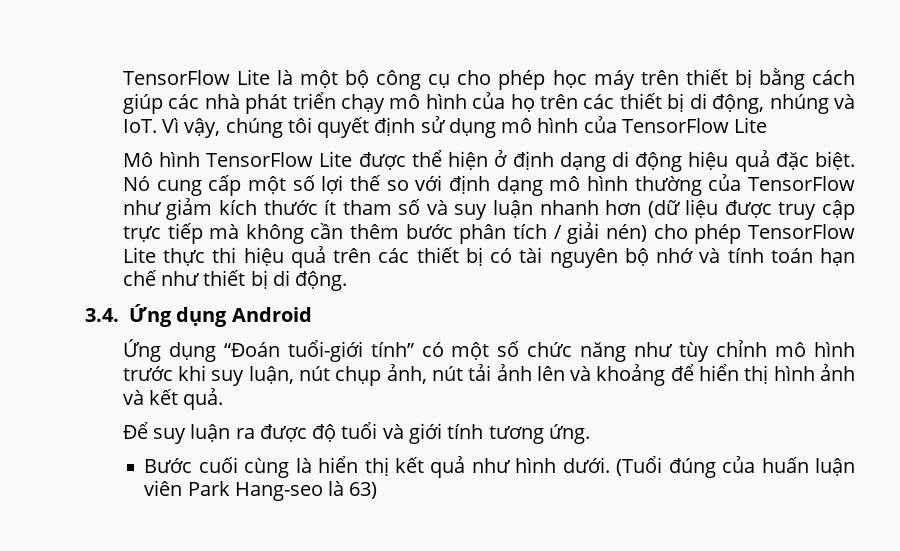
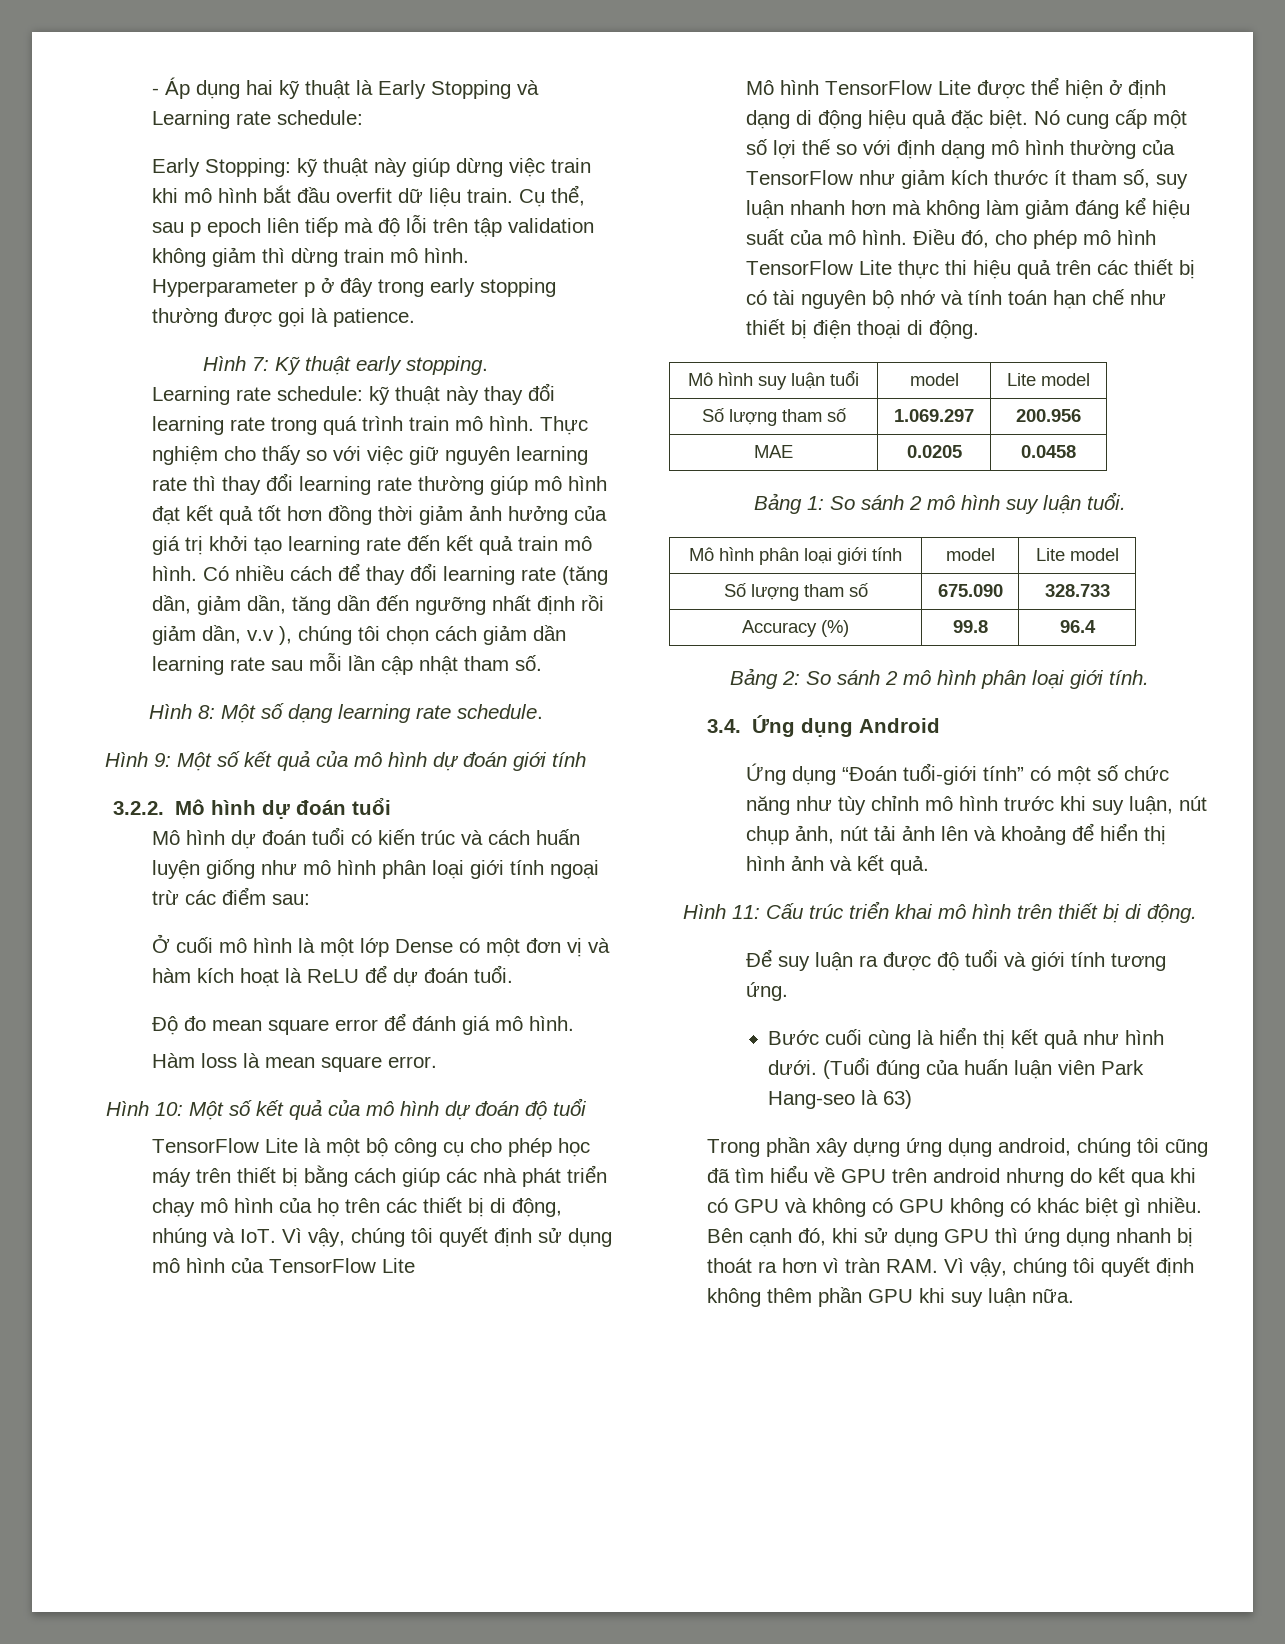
+ - Áp dụng hai kỹ thuật là Early Stopping và Learning rate schedule:
+ Early Stopping: kỹ thuật này giúp dừng việc train khi mô hình bắt đầu overfit dữ liệu train. Cụ thể, sau p epoch liên tiếp mà độ lỗi trên tập validation không giảm thì dừng train mô hình. Hyperparameter p ở đây trong early stopping thường được gọi là patience.
+ Hình 7: Kỹ thuật early stopping.
+ Learning rate schedule: kỹ thuật này thay đổi learning rate trong quá trình train mô hình. Thực nghiệm cho thấy so với việc giữ nguyên learning rate thì thay đổi learning rate thường giúp mô hình đạt kết quả tốt hơn đồng thời giảm ảnh hưởng của giá trị khởi tạo learning rate đến kết quả train mô hình. Có nhiều cách để thay đổi learning rate (tăng dần, giảm dần, tăng dần đến ngưỡng nhất định rồi giảm dần, v.v ), chúng tôi chọn cách giảm dần learning rate sau mỗi lần cập nhật tham số.
+ Hình 8: Một số dạng learning rate schedule.
+ Hình 9: Một số kết quả của mô hình dự đoán giới tính
+ 3.2.2. Mô hình dự đoán tuổi
+ Mô hình dự đoán tuổi có kiến trúc và cách huấn luyện giống như mô hình phân loại giới tính ngoại trừ các điểm sau:
+ Ở cuối mô hình là một lớp Dense có một đơn vị và hàm kích hoạt là ReLU để dự đoán tuổi.
+ Độ đo mean square error để đánh giá mô hình.
+ Hàm loss là mean square error.
+ Hình 10: Một số kết quả của mô hình dự đoán độ tuổi
- Nó cung cấp một số lợi thế so với định dạng mô hình thường của TensorFlow như giảm kích thước ít tham số và suy luận nhanh hơn (dữ liệu được truy cập trực tiếp mà không cần thêm bước phân tích / giải nén) cho phép TensorFlow Lite thực thi hiệu quả trên các thiết bị có tài nguyên bộ nhớ và tính toán hạn chế như thiết bị di động.
+ Nó cung cấp một số lợi thế so với định dạng mô hình thường của TensorFlow như giảm kích thước ít tham số, suy luận nhanh hơn mà không làm giảm đáng kể hiệu suất của mô hình. Điều đó, cho phép mô hình TensorFlow Lite thực thi hiệu quả trên các thiết bị có tài nguyên bộ nhớ và tính toán hạn chế như thiết bị điện thoại di động.
+ Mô hình suy luận tuổi | model | Lite model
+ Số lượng tham số | 1.069.297 | 200.956
+ MAE | 0.0205 | 0.0458
+ Bảng 1: So sánh 2 mô hình suy luận tuổi.
+ Mô hình phân loại giới tính | model | Lite model
+ Số lượng tham số | 675.090 | 328.733
+ Accuracy (%) | 99.8 | 96.4
+ Bảng 2: So sánh 2 mô hình phân loại giới tính.
+ Hình 11: Cấu trúc triển khai mô hình trên thiết bị di động.
+ Trong phần xây dựng ứng dụng android, chúng tôi cũng đã tìm hiểu về GPU trên android nhưng do kết qua khi có GPU và không có GPU không có khác biệt gì nhiều. Bên cạnh đó, khi sử dụng GPU thì ứng dụng nhanh bị thoát ra hơn vì tràn RAM. Vì vậy, chúng tôi quyết định không thêm phần GPU khi suy luận nữa.

